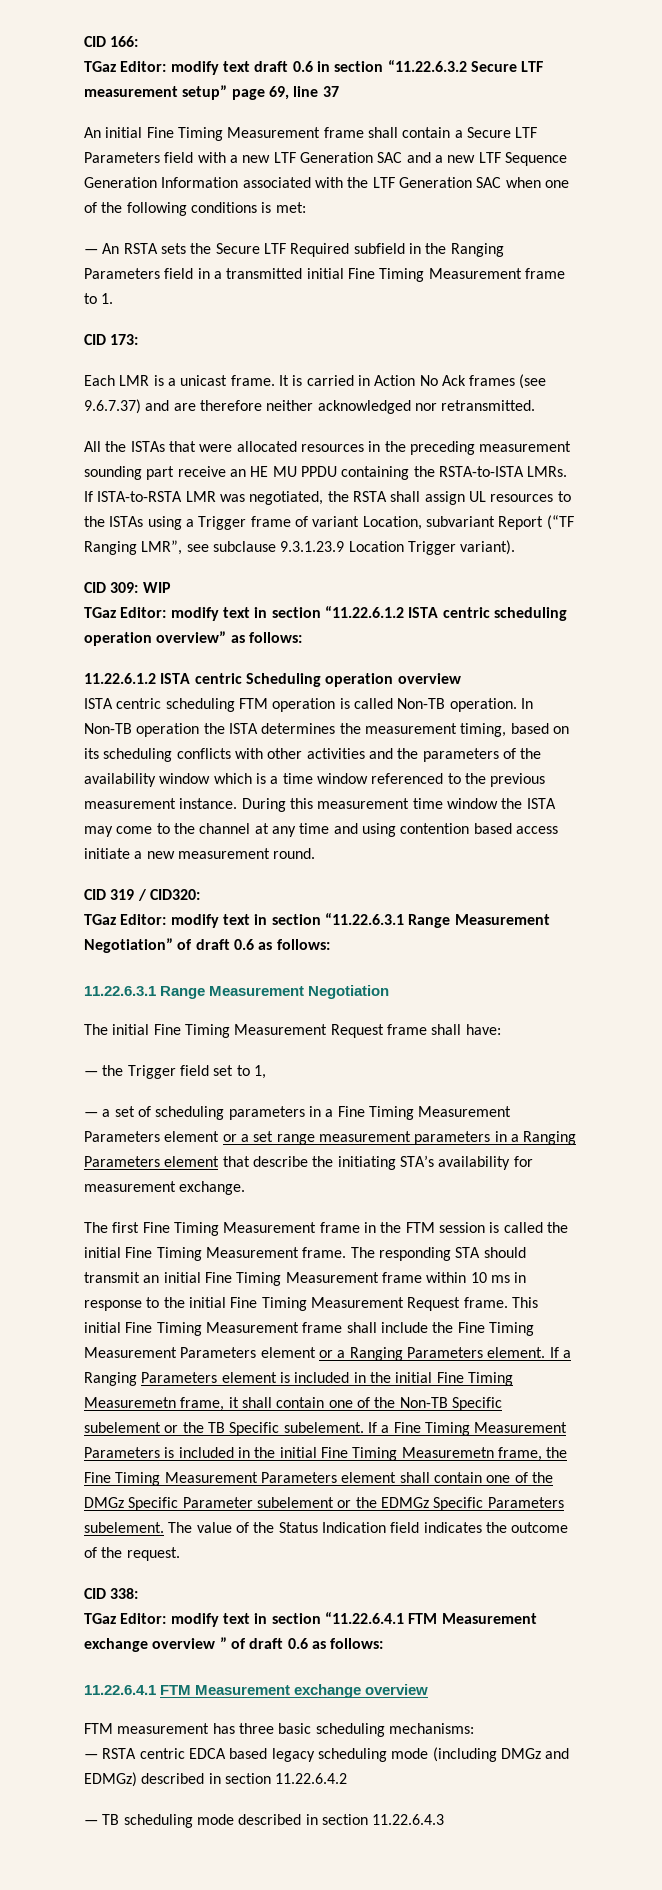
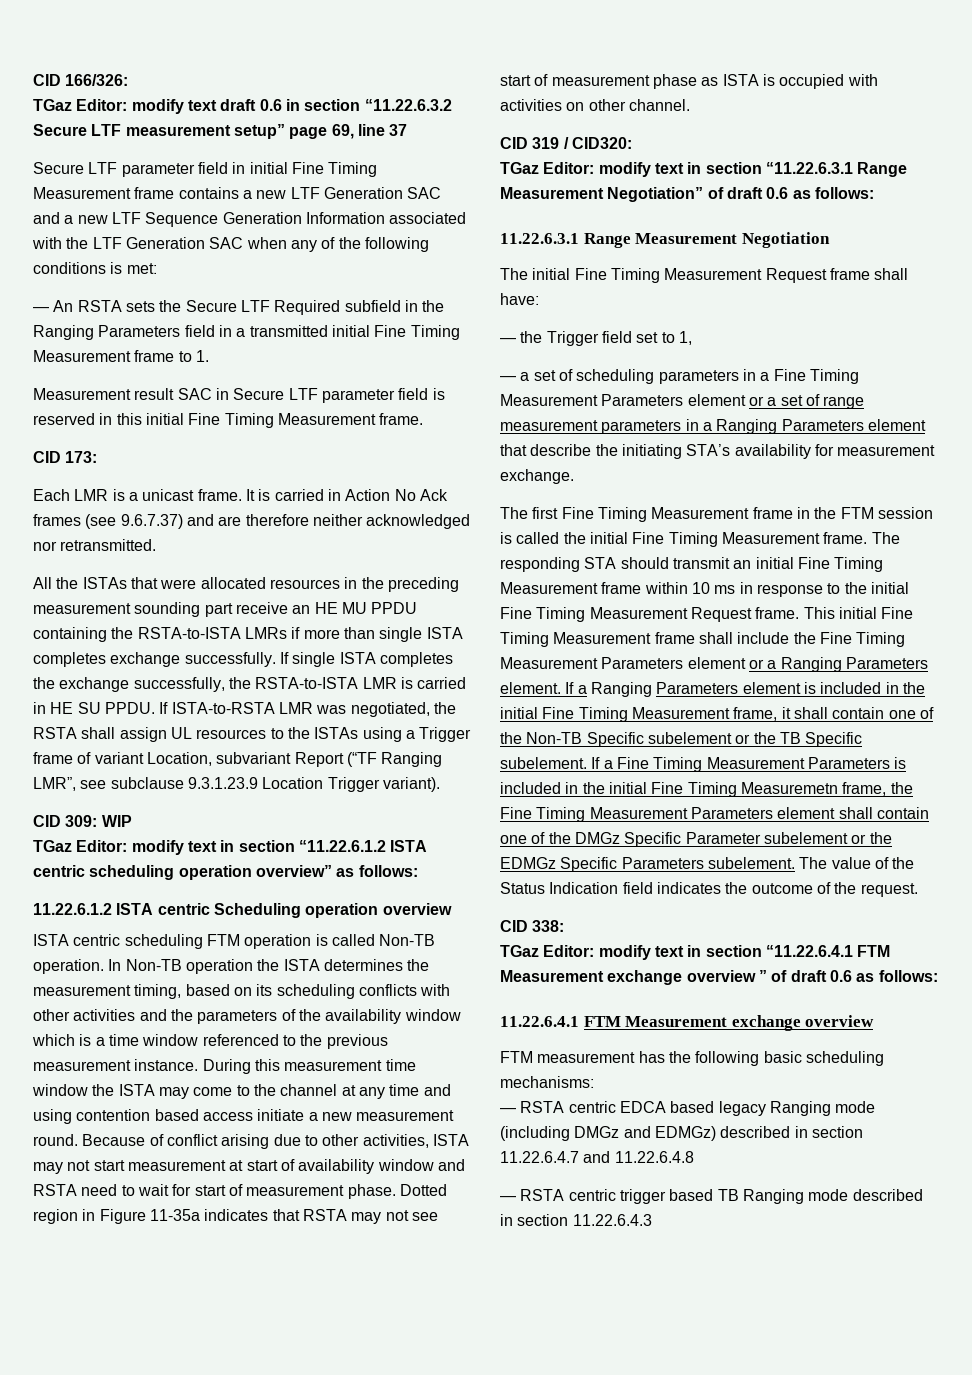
- CID 166:
+ CID 166/326:
- An initial Fine Timing Measurement frame shall contain a Secure LTF Parameters field with a new LTF Generation SAC and a new LTF Sequence Generation Information associated with the LTF Generation SAC when one of the following conditions is met:
+ Secure LTF parameter field in initial Fine Timing Measurement frame contains a new LTF Generation SAC and a new LTF Sequence Generation Information associated with the LTF Generation SAC when any of the following conditions is met:
+ Measurement result SAC in Secure LTF parameter field is reserved in this initial Fine Timing Measurement frame.
- All the ISTAs that were allocated resources in the preceding measurement sounding part receive an HE MU PPDU containing the RSTA-to-ISTA LMRs.
+ All the ISTAs that were allocated resources in the preceding measurement sounding part receive an HE MU PPDU containing the RSTA-to-ISTA LMRs if more than single ISTA completes exchange successfully. If single ISTA completes the exchange successfully, the RSTA-to-ISTA LMR is carried in HE SU PPDU.
+ Because of conflict arising due to other activities, ISTA may not start measurement at start of availability window and RSTA need to wait for start of measurement phase. Dotted region in Figure 11-35a indicates that RSTA may not see start of measurement phase as ISTA is occupied with activities on other channel.
- — a set of scheduling parameters in a Fine Timing Measurement Parameters element or a set range measurement parameters in a Ranging Parameters element that describe the initiating STA’s availability for measurement exchange.
+ — a set of scheduling parameters in a Fine Timing Measurement Parameters element or a set of range measurement parameters in a Ranging Parameters element that describe the initiating STA’s availability for measurement exchange.
- If a Ranging Parameters element is included in the initial Fine Timing Measuremetn frame, it shall contain one of the Non-TB Specific subelement or the TB Specific subelement.
+ If a Ranging Parameters element is included in the initial Fine Timing Measurement frame, it shall contain one of the Non-TB Specific subelement or the TB Specific subelement.
- FTM measurement has three basic scheduling mechanisms:
+ FTM measurement has the following basic scheduling mechanisms:
- — RSTA centric EDCA based legacy scheduling mode (including DMGz and EDMGz) described in section 11.22.6.4.2
- — TB scheduling mode described in section 11.22.6.4.3
+ — RSTA centric EDCA based legacy Ranging mode (including DMGz and EDMGz) described in section 11.22.6.4.7 and 11.22.6.4.8
+ — RSTA centric trigger based TB Ranging mode described in section 11.22.6.4.3

